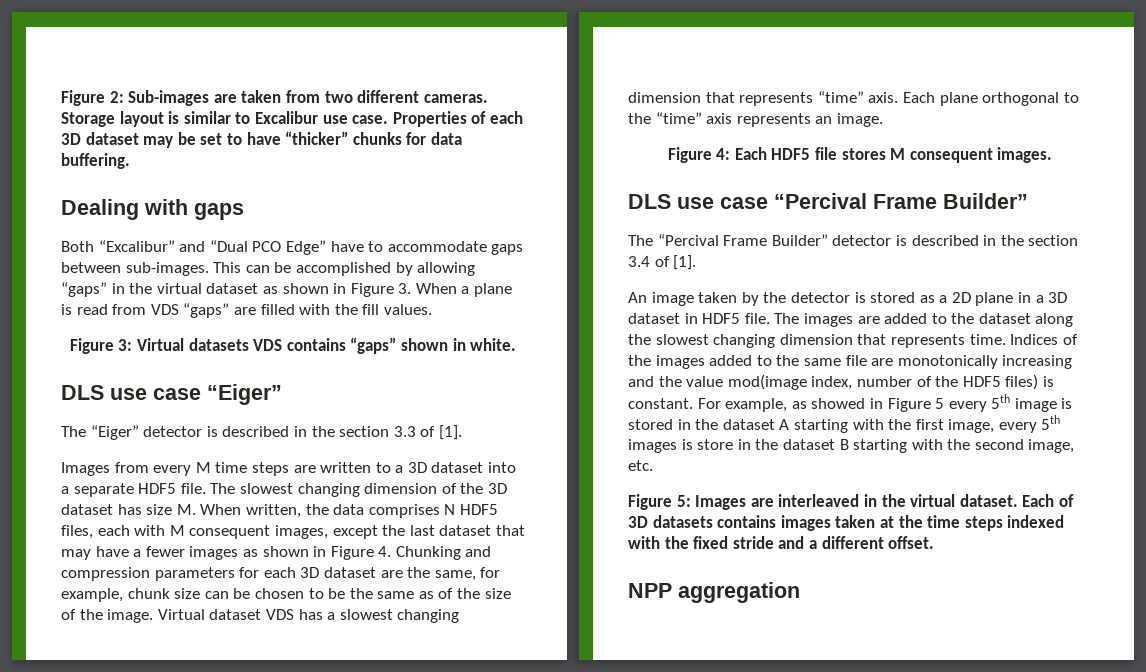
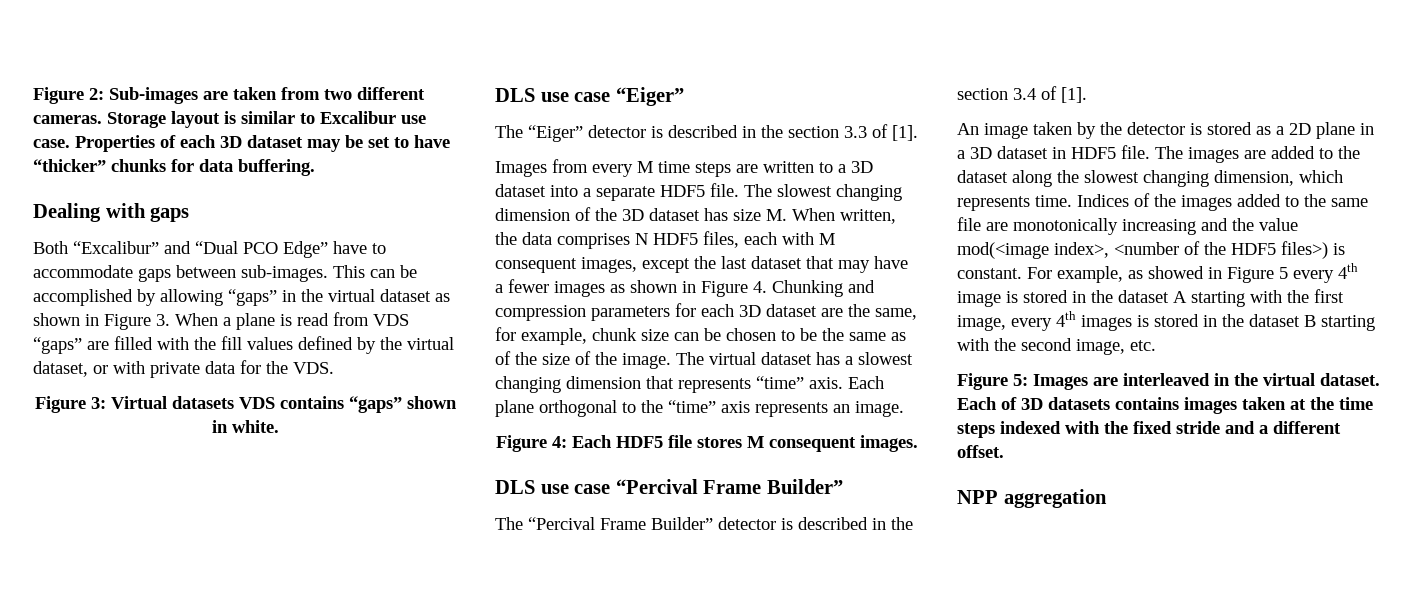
- This can be accomplished by allowing “gaps” in the virtual dataset as shown in Figure 3. When a plane is read from VDS “gaps” are filled with the fill values.
+ This can be accomplished by allowing “gaps” in the virtual dataset as shown in Figure 3. When a plane is read from VDS “gaps” are filled with the fill values defined by the virtual dataset, or with private data for the VDS.
- Virtual dataset VDS has a slowest changing dimension that represents “time” axis.
+ The virtual dataset has a slowest changing dimension that represents “time” axis.
- The images are added to the dataset along the slowest changing dimension that represents time.
+ The images are added to the dataset along the slowest changing dimension, which represents time.
- Indices of the images added to the same file are monotonically increasing and the value mod(image index, number of the HDF5 files) is constant.
+ Indices of the images added to the same file are monotonically increasing and the value mod(<image index>, <number of the HDF5 files>) is constant.
- For example, as showed in Figure 5 every 5th image is stored in the dataset A starting with the first image, every 5th images is store in the dataset B starting with the second image, etc.
+ For example, as showed in Figure 5 every 4th image is stored in the dataset A starting with the first image, every 4th images is stored in the dataset B starting with the second image, etc.

